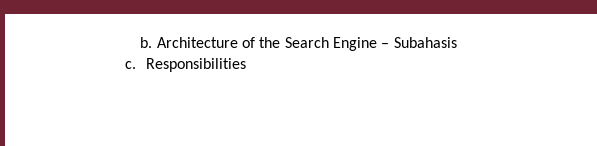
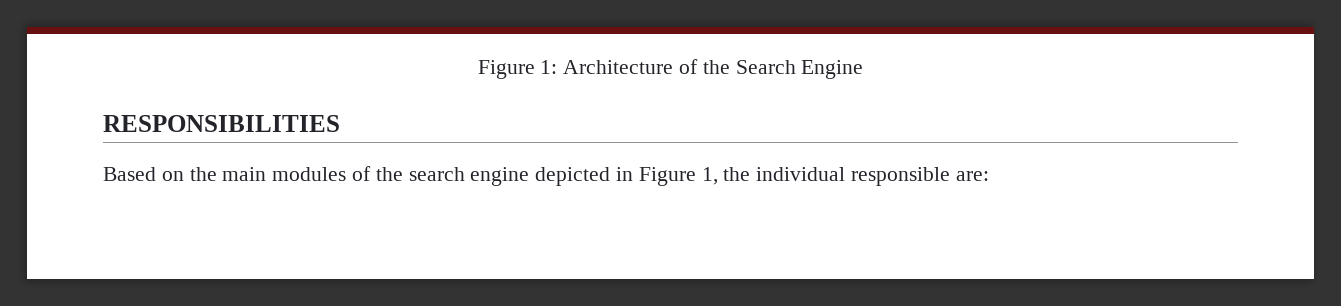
- b. Architecture of the Search Engine – Subahasis
- c. Responsibilities
+ Figure 1: Architecture of the Search Engine
+ RESPONSIBILITIES
+ Based on the main modules of the search engine depicted in Figure 1, the individual responsible are:

